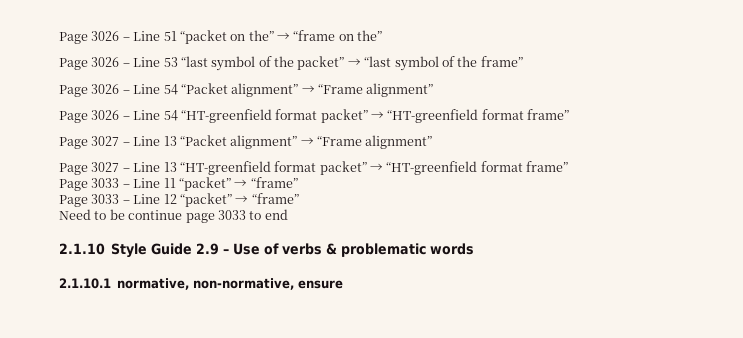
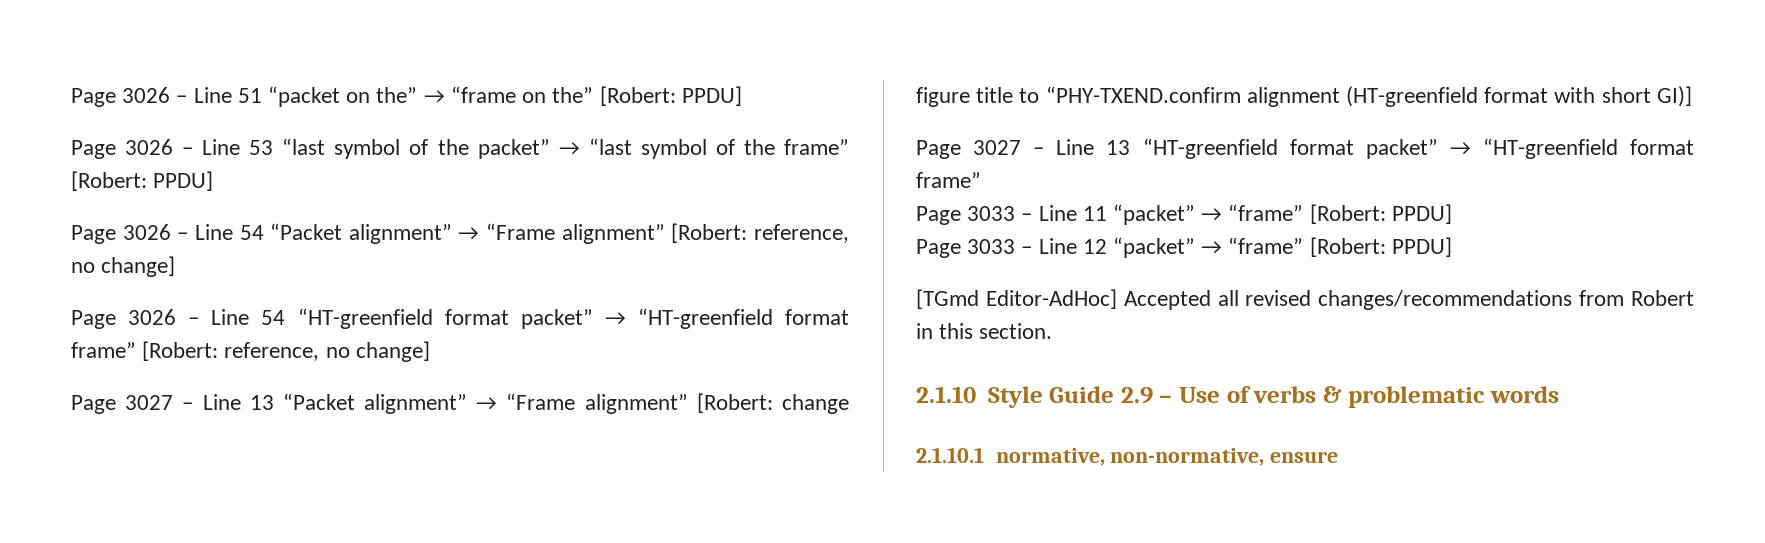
- Page 3026 – Line 51 “packet on the” → “frame on the”
+ Page 3026 – Line 51 “packet on the” → “frame on the” [Robert: PPDU]
- Page 3026 – Line 53 “last symbol of the packet” → “last symbol of the frame”
+ Page 3026 – Line 53 “last symbol of the packet” → “last symbol of the frame” [Robert: PPDU]
- Page 3026 – Line 54 “Packet alignment” → “Frame alignment”
+ Page 3026 – Line 54 “Packet alignment” → “Frame alignment” [Robert: reference, no change]
- Page 3026 – Line 54 “HT-greenfield format packet” → “HT-greenfield format frame”
+ Page 3026 – Line 54 “HT-greenfield format packet” → “HT-greenfield format frame” [Robert: reference, no change]
- Page 3027 – Line 13 “Packet alignment” → “Frame alignment”
+ Page 3027 – Line 13 “Packet alignment” → “Frame alignment” [Robert: change figure title to “PHY-TXEND.confirm alignment (HT-greenfield format with short GI)]
- Page 3033 – Line 11 “packet” → “frame”
+ Page 3033 – Line 11 “packet” → “frame” [Robert: PPDU]
- Page 3033 – Line 12 “packet” → “frame”
- Need to be continue page 3033 to end
+ Page 3033 – Line 12 “packet” → “frame” [Robert: PPDU]
+ [TGmd Editor-AdHoc] Accepted all revised changes/recommendations from Robert in this section.

